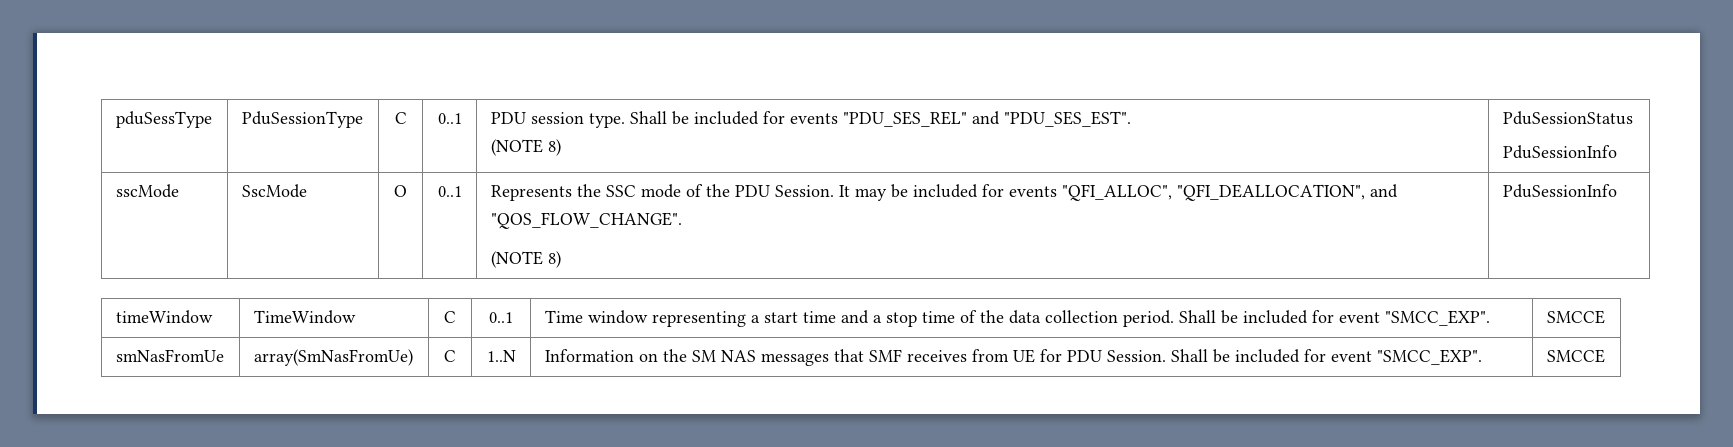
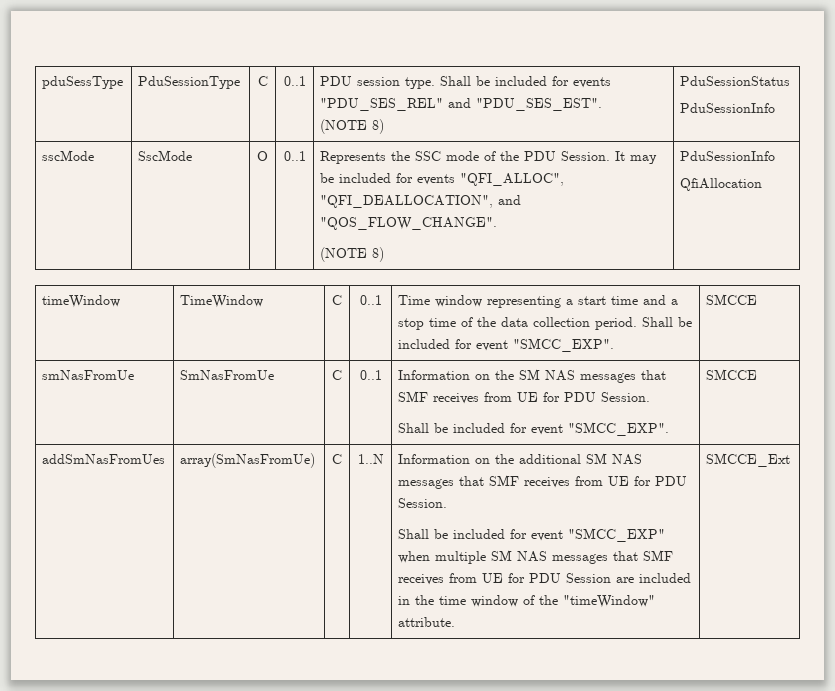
  sscMode | SscMode | O | 0..1 | Represents the SSC mode of the PDU Session. It may be included for events "QFI_ALLOC", "QFI_DEALLOCATION", and "QOS_FLOW_CHANGE".
  (NOTE 8) | PduSessionInfo
+ QfiAllocation
- smNasFromUe | array(SmNasFromUe) | C | 1..N | Information on the SM NAS messages that SMF receives from UE for PDU Session. Shall be included for event "SMCC_EXP". | SMCCE
+ smNasFromUe | SmNasFromUe | C | 0..1 | Information on the SM NAS messages that SMF receives from UE for PDU Session.
+ Shall be included for event "SMCC_EXP". | SMCCE
+ addSmNasFromUes | array(SmNasFromUe) | C | 1..N | Information on the additional SM NAS messages that SMF receives from UE for PDU Session.
+ Shall be included for event "SMCC_EXP" when multiple SM NAS messages that SMF receives from UE for PDU Session are included in the time window of the "timeWindow" attribute. | SMCCE_Ext

